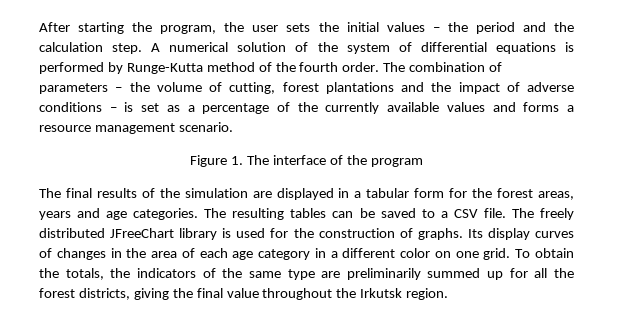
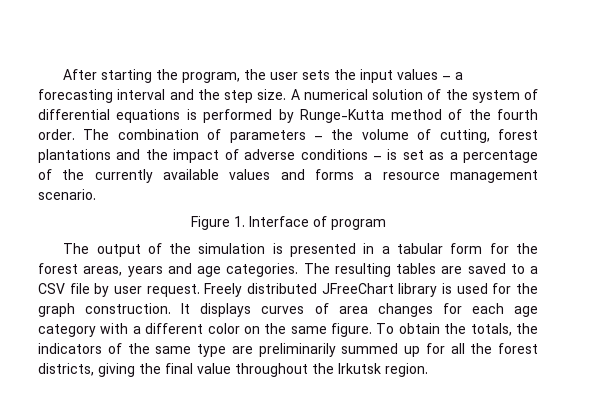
- After starting the program, the user sets the initial values – the period and the calculation step.
+ After starting the program, the user sets the input values – a forecasting interval and the step size.
- Figure 1. The interface of the program
+ Figure 1. Interface of program
- The final results of the simulation are displayed in a tabular form for the forest areas, years and age categories.
+ The output of the simulation is presented in a tabular form for the forest areas, years and age categories.
- The resulting tables can be saved to a CSV file. The freely distributed JFreeChart library is used for the construction of graphs. Its display curves of changes in the area of each age category in a different color on one grid.
+ The resulting tables are saved to a CSV file by user request. Freely distributed JFreeChart library is used for the graph construction. It displays curves of area changes for each age category with a different color on the same figure.

